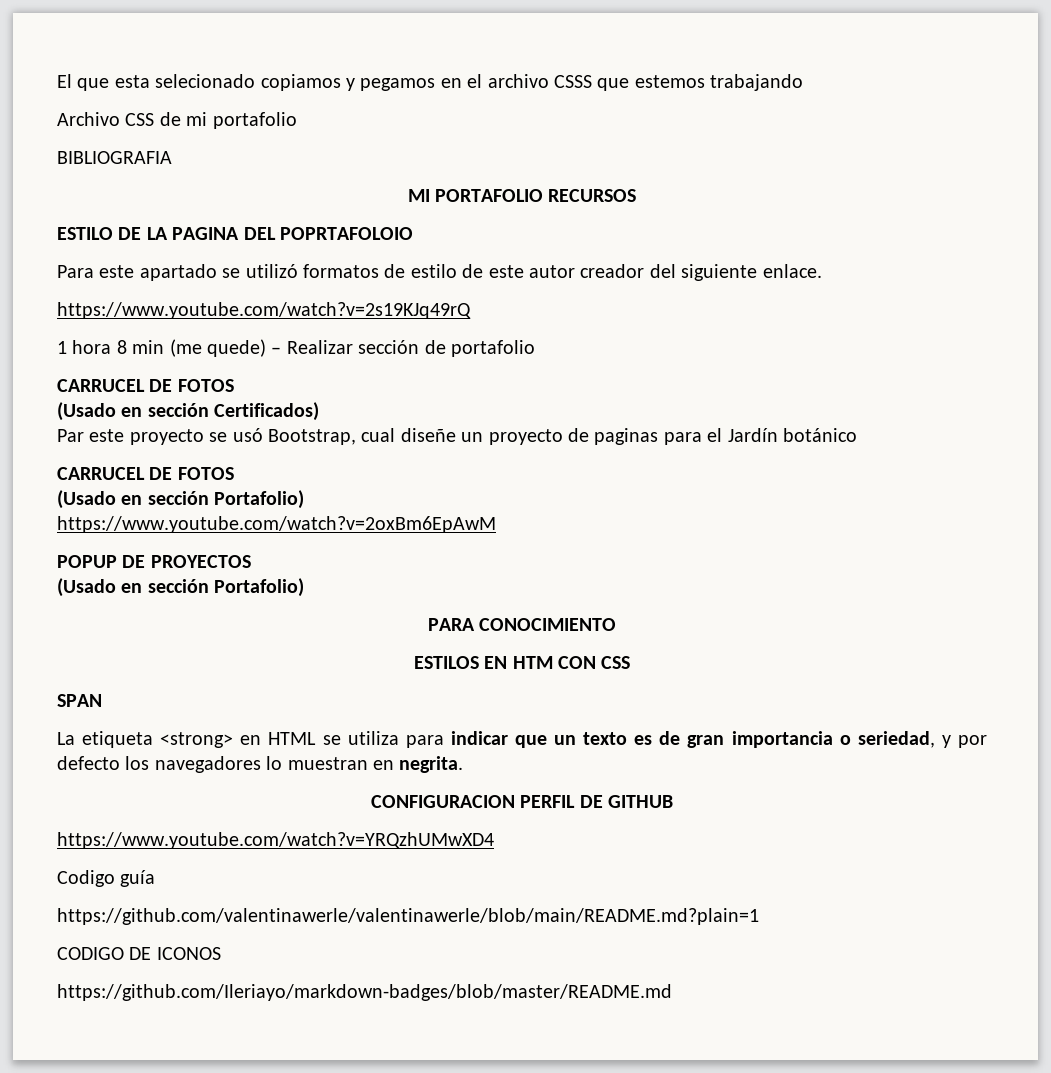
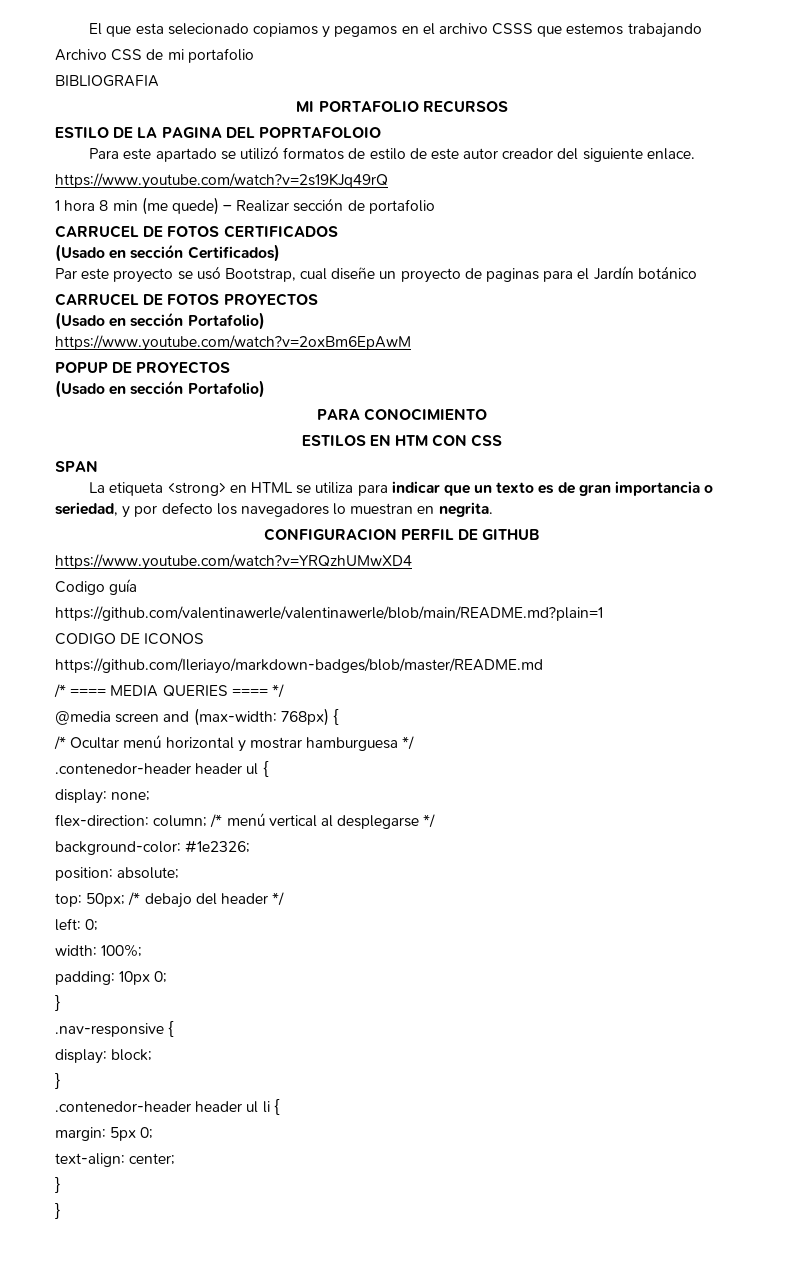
  1 hora 8 min (me quede) – Realizar sección de portafolio
- CARRUCEL DE FOTOS
+ CARRUCEL DE FOTOS CERTIFICADOS
  Par este proyecto se usó Bootstrap, cual diseñe un proyecto de paginas para el Jardín botánico
- CARRUCEL DE FOTOS
+ CARRUCEL DE FOTOS PROYECTOS
+ /* ==== MEDIA QUERIES ==== */
+ @media screen and (max-width: 768px) {
+ /* Ocultar menú horizontal y mostrar hamburguesa */
+ .contenedor-header header ul {
+ display: none;
+ flex-direction: column; /* menú vertical al desplegarse */
+ background-color: #1e2326;
+ position: absolute;
+ top: 50px; /* debajo del header */
+ left: 0;
+ width: 100%;
+ padding: 10px 0;
+ }
+ .nav-responsive {
+ display: block;
+ }
+ .contenedor-header header ul li {
+ margin: 5px 0;
+ text-align: center;
+ }
+ }

